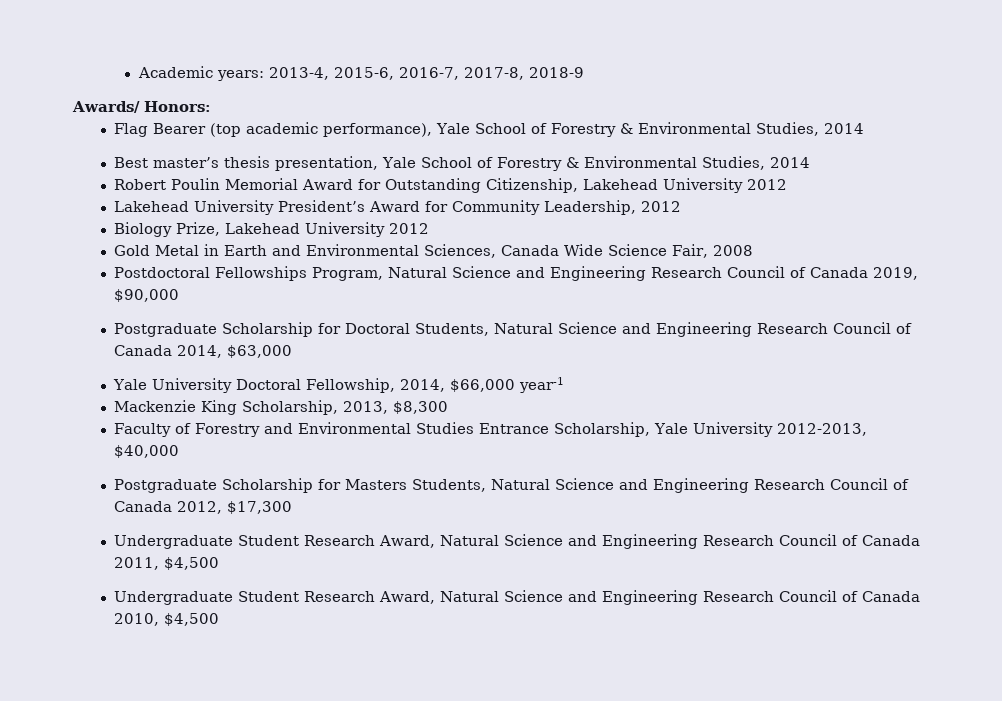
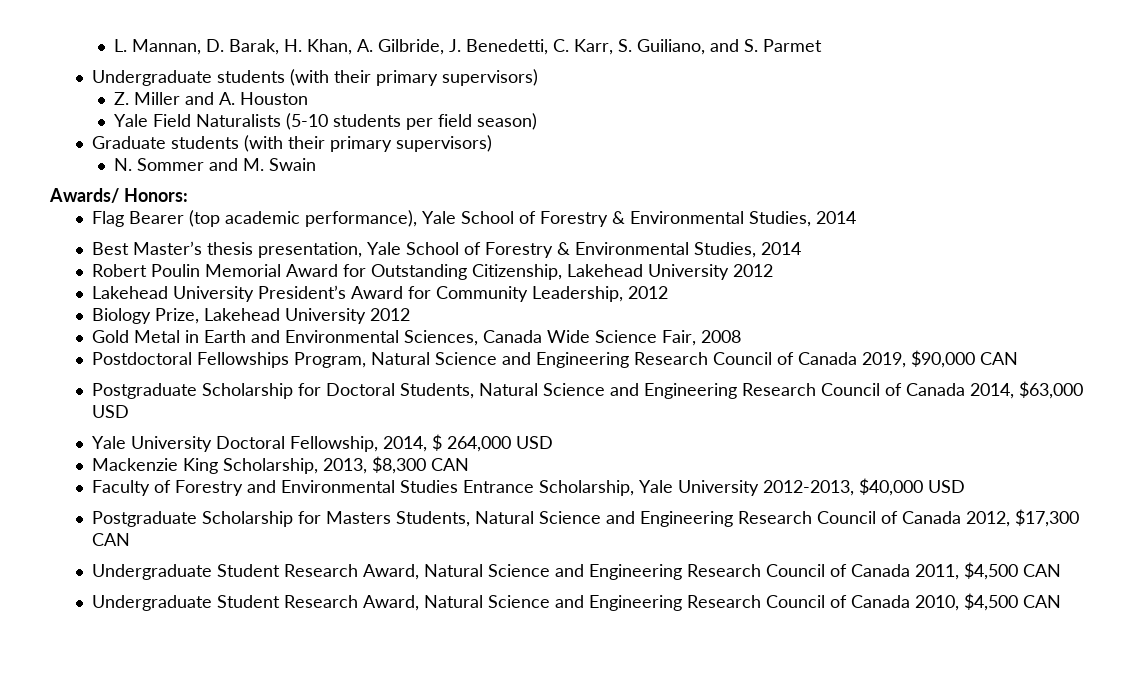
- Academic years: 2013-4, 2015-6, 2016-7, 2017-8, 2018-9
+ L. Mannan, D. Barak, H. Khan, A. Gilbride, J. Benedetti, C. Karr, S. Guiliano, and S. Parmet
+ Undergraduate students (with their primary supervisors)
+ Z. Miller and A. Houston
+ Yale Field Naturalists (5-10 students per field season)
+ Graduate students (with their primary supervisors)
+ N. Sommer and M. Swain
- Best master’s thesis presentation, Yale School of Forestry & Environmental Studies, 2014
+ Best Master’s thesis presentation, Yale School of Forestry & Environmental Studies, 2014
- Postdoctoral Fellowships Program, Natural Science and Engineering Research Council of Canada 2019, $90,000
+ Postdoctoral Fellowships Program, Natural Science and Engineering Research Council of Canada 2019, $90,000 CAN
- Postgraduate Scholarship for Doctoral Students, Natural Science and Engineering Research Council of Canada 2014, $63,000
+ Postgraduate Scholarship for Doctoral Students, Natural Science and Engineering Research Council of Canada 2014, $63,000 USD
- Yale University Doctoral Fellowship, 2014, $66,000 year-1
+ Yale University Doctoral Fellowship, 2014, $ 264,000 USD
- Mackenzie King Scholarship, 2013, $8,300
+ Mackenzie King Scholarship, 2013, $8,300 CAN
- Faculty of Forestry and Environmental Studies Entrance Scholarship, Yale University 2012-2013, $40,000
+ Faculty of Forestry and Environmental Studies Entrance Scholarship, Yale University 2012-2013, $40,000 USD
- Postgraduate Scholarship for Masters Students, Natural Science and Engineering Research Council of Canada 2012, $17,300
+ Postgraduate Scholarship for Masters Students, Natural Science and Engineering Research Council of Canada 2012, $17,300 CAN
- Undergraduate Student Research Award, Natural Science and Engineering Research Council of Canada 2011, $4,500
+ Undergraduate Student Research Award, Natural Science and Engineering Research Council of Canada 2011, $4,500 CAN
- Undergraduate Student Research Award, Natural Science and Engineering Research Council of Canada 2010, $4,500
+ Undergraduate Student Research Award, Natural Science and Engineering Research Council of Canada 2010, $4,500 CAN

